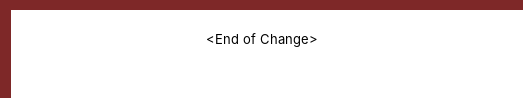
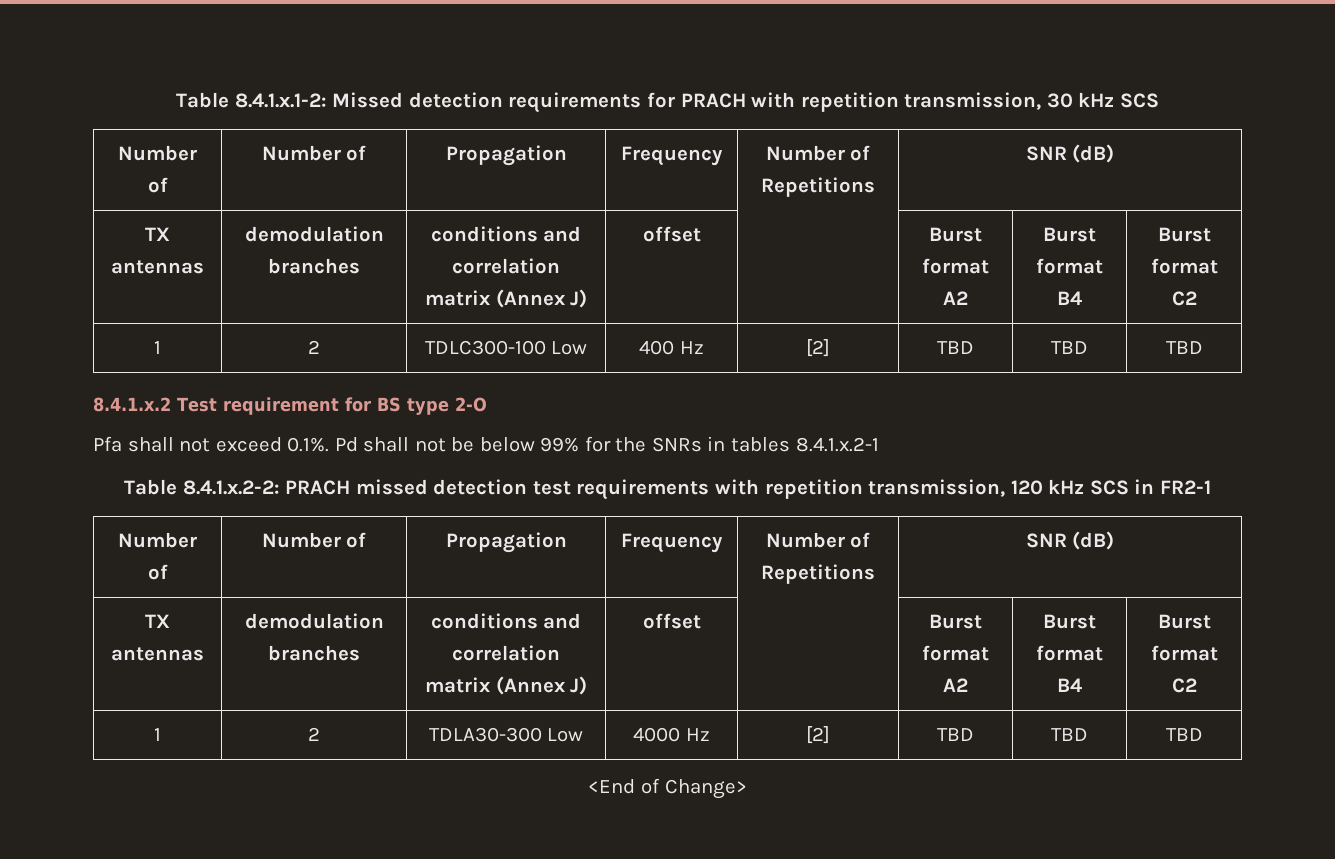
+ Table 8.4.1.x.1-2: Missed detection requirements for PRACH with repetition transmission, 30 kHz SCS
+ Number of | Number of | Propagation | Frequency | Number of Repetitions | SNR (dB)
+ TX antennas | demodulation branches | conditions and correlation matrix (Annex J) | offset | | Burst format A2 | Burst format B4 | Burst format C2
+ 1 | 2 | TDLC300-100 Low | 400 Hz | [2] | TBD | TBD | TBD
+ 8.4.1.x.2 Test requirement for BS type 2-O
+ Pfa shall not exceed 0.1%. Pd shall not be below 99% for the SNRs in tables 8.4.1.x.2-1
+ Table 8.4.1.x.2-2: PRACH missed detection test requirements with repetition transmission, 120 kHz SCS in FR2-1
+ Number of | Number of | Propagation | Frequency | Number of Repetitions | SNR (dB)
+ TX antennas | demodulation branches | conditions and correlation matrix (Annex J) | offset | | Burst format A2 | Burst format B4 | Burst format C2
+ 1 | 2 | TDLA30-300 Low | 4000 Hz | [2] | TBD | TBD | TBD

